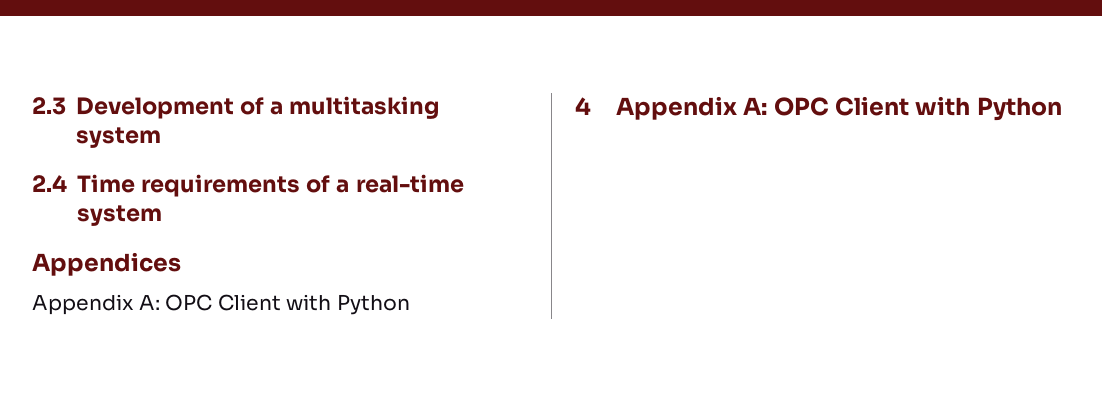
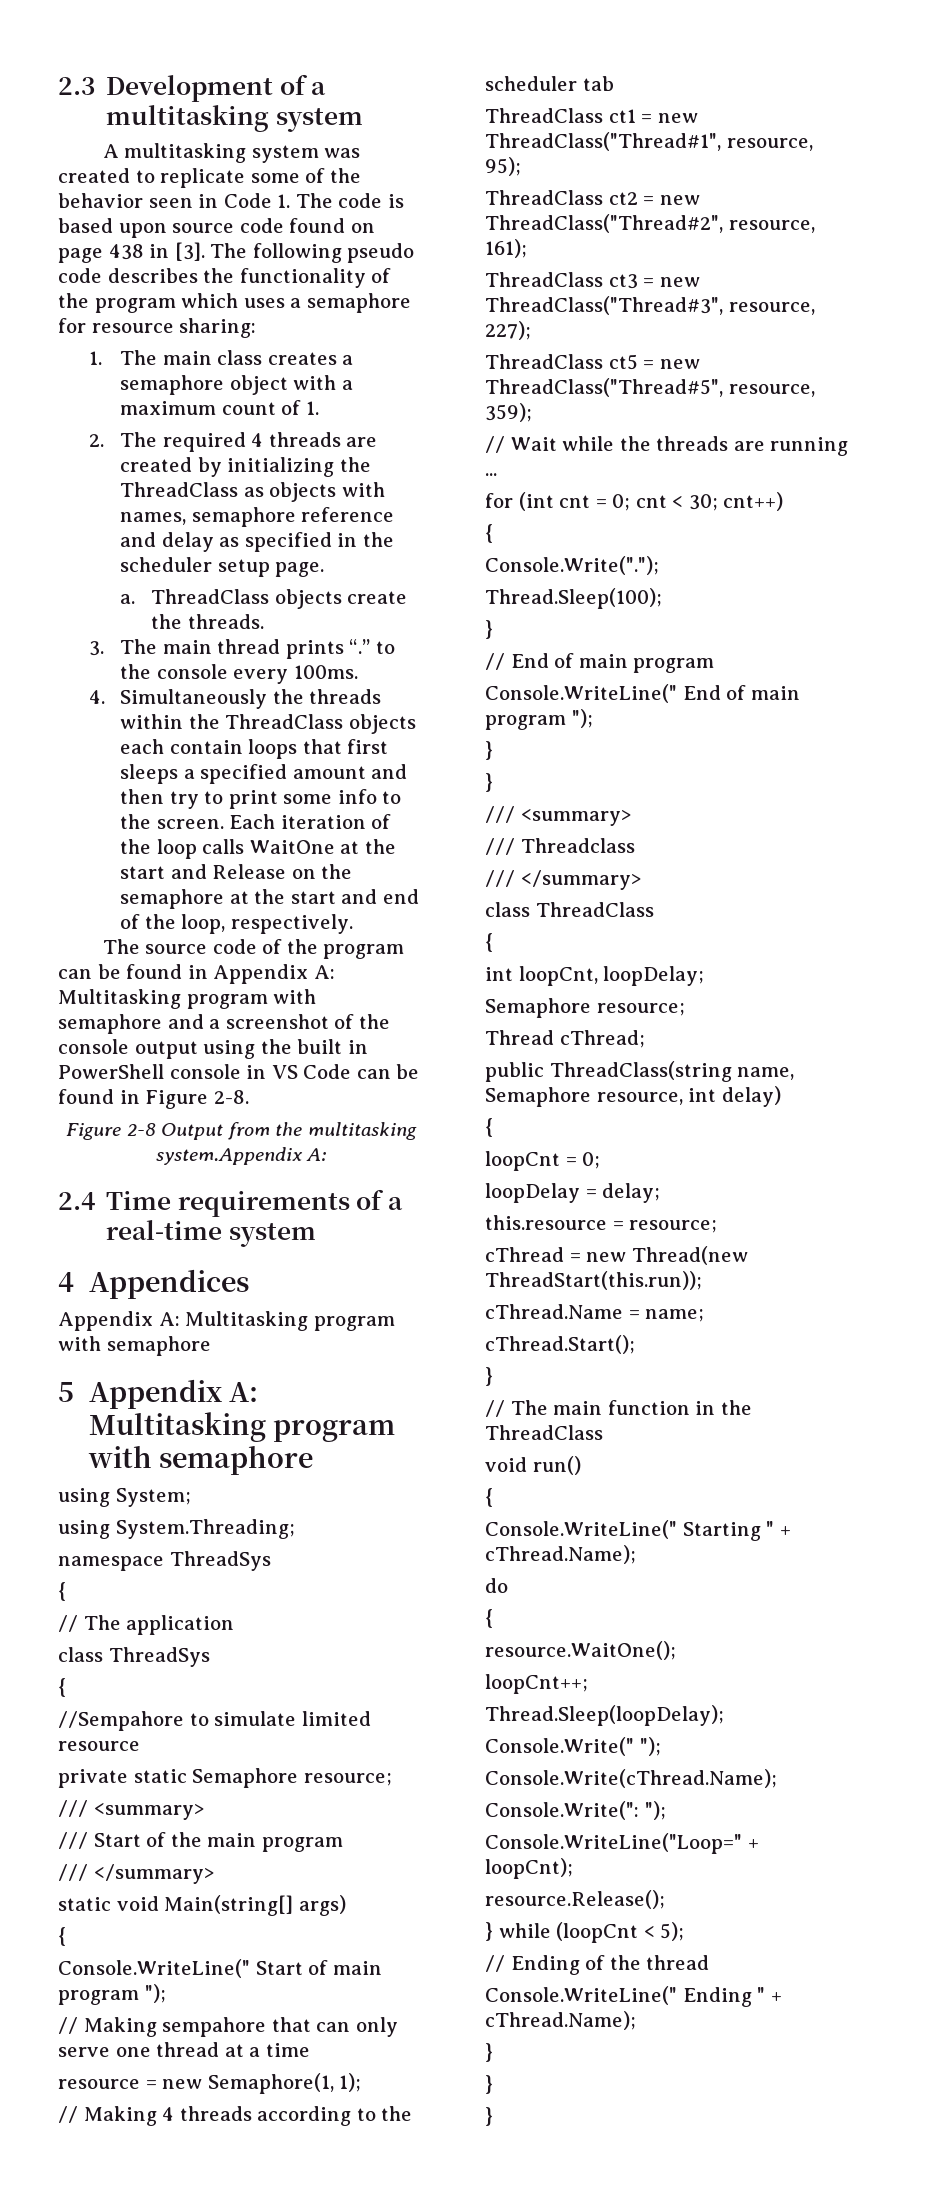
+ A multitasking system was created to replicate some of the behavior seen in Code 1. The code is based upon source code found on page 438 in [3]. The following pseudo code describes the functionality of the program which uses a semaphore for resource sharing:
+ 1. The main class creates a semaphore object with a maximum count of 1.
+ 2. The required 4 threads are created by initializing the ThreadClass as objects with names, semaphore reference and delay as specified in the scheduler setup page.
+ a. ThreadClass objects create the threads.
+ 3. The main thread prints “.” to the console every 100ms.
+ 4. Simultaneously the threads within the ThreadClass objects each contain loops that first sleeps a specified amount and then try to print some info to the screen. Each iteration of the loop calls WaitOne at the start and Release on the semaphore at the start and end of the loop, respectively.
+ The source code of the program can be found in Appendix A: Multitasking program with semaphore and a screenshot of the console output using the built in PowerShell console in VS Code can be found in Figure 2-8.
+ Figure 2-8 Output from the multitasking system.Appendix A:
- Appendices
- Appendix A: OPC Client with Python
- 4 Appendix A: OPC Client with Python
+ 4 Appendices
+ Appendix A: Multitasking program with semaphore
+ 5 Appendix A: Multitasking program with semaphore
+ using System;
+ using System.Threading;
+ namespace ThreadSys
+ {
+ // The application
+ class ThreadSys
+ {
+ //Sempahore to simulate limited resource
+ private static Semaphore resource;
+ /// <summary>
+ /// Start of the main program
+ /// </summary>
+ static void Main(string[] args)
+ {
+ Console.WriteLine(" Start of main program ");
+ // Making sempahore that can only serve one thread at a time
+ resource = new Semaphore(1, 1);
+ // Making 4 threads according to the scheduler tab
+ ThreadClass ct1 = new ThreadClass("Thread#1", resource, 95);
+ ThreadClass ct2 = new ThreadClass("Thread#2", resource, 161);
+ ThreadClass ct3 = new ThreadClass("Thread#3", resource, 227);
+ ThreadClass ct5 = new ThreadClass("Thread#5", resource, 359);
+ // Wait while the threads are running ...
+ for (int cnt = 0; cnt < 30; cnt++)
+ {
+ Console.Write(".");
+ Thread.Sleep(100);
+ }
+ // End of main program
+ Console.WriteLine(" End of main program ");
+ }
+ }
+ /// <summary>
+ /// Threadclass
+ /// </summary>
+ class ThreadClass
+ {
+ int loopCnt, loopDelay;
+ Semaphore resource;
+ Thread cThread;
+ public ThreadClass(string name, Semaphore resource, int delay)
+ {
+ loopCnt = 0;
+ loopDelay = delay;
+ this.resource = resource;
+ cThread = new Thread(new ThreadStart(this.run));
+ cThread.Name = name;
+ cThread.Start();
+ }
+ // The main function in the ThreadClass
+ void run()
+ {
+ Console.WriteLine(" Starting " + cThread.Name);
+ do
+ {
+ resource.WaitOne();
+ loopCnt++;
+ Thread.Sleep(loopDelay);
+ Console.Write(" ");
+ Console.Write(cThread.Name);
+ Console.Write(": ");
+ Console.WriteLine("Loop=" + loopCnt);
+ resource.Release();
+ } while (loopCnt < 5);
+ // Ending of the thread
+ Console.WriteLine(" Ending " + cThread.Name);
+ }
+ }
+ }

